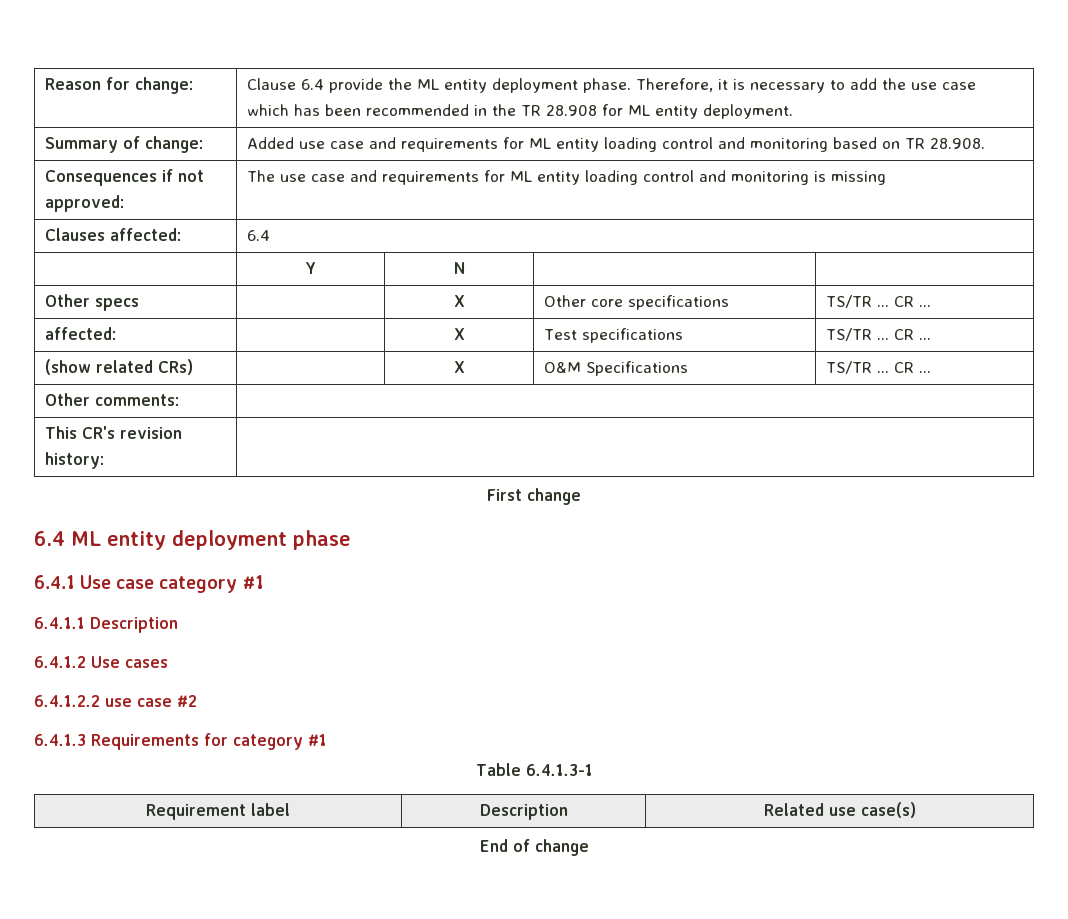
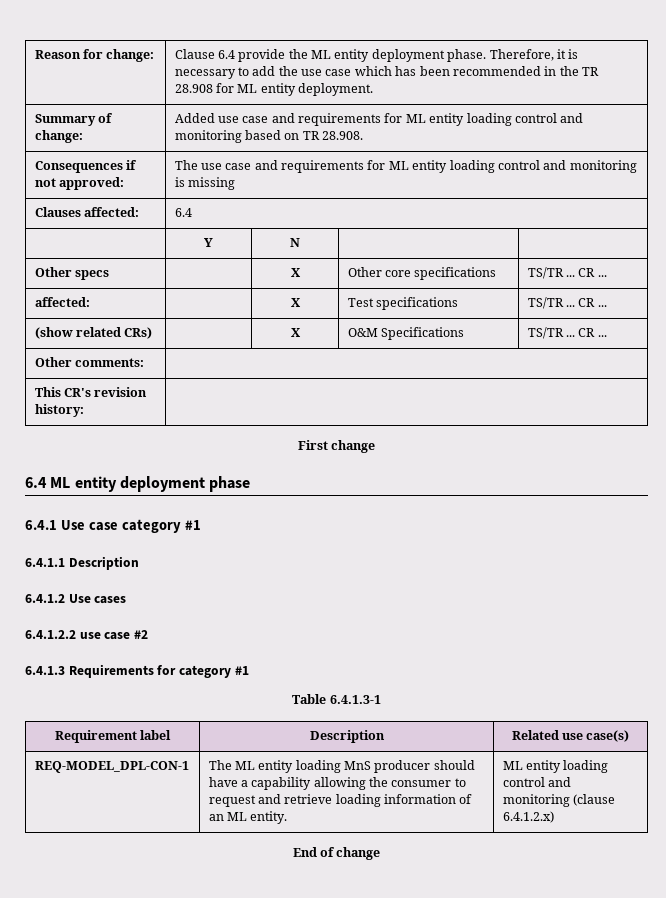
+ REQ-MODEL_DPL-CON-1 | The ML entity loading MnS producer should have a capability allowing the consumer to request and retrieve loading information of an ML entity. | ML entity loading control and monitoring (clause 6.4.1.2.x)

